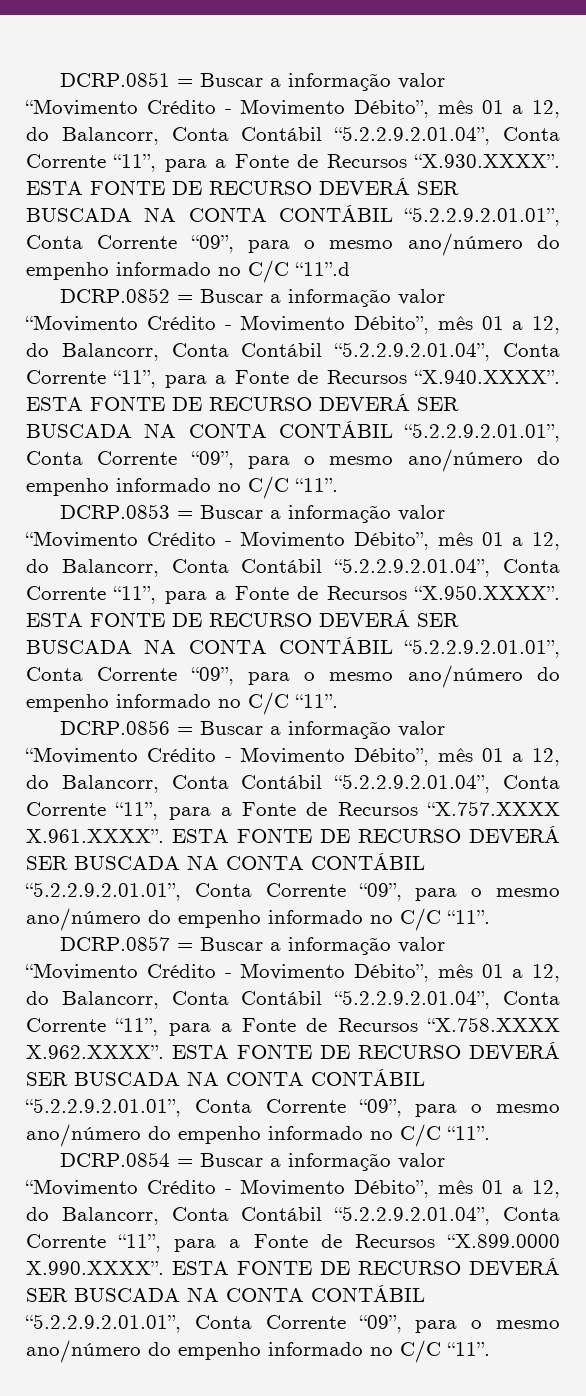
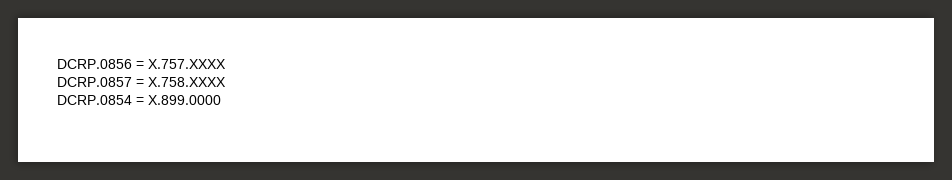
- DCRP.0851 = Buscar a informação valor “Movimento Crédito - Movimento Débito”, mês 01 a 12, do Balancorr, Conta Contábil “5.2.2.9.2.01.04”, Conta Corrente “11”, para a Fonte de Recursos “X.930.XXXX”. ESTA FONTE DE RECURSO DEVERÁ SER BUSCADA NA CONTA CONTÁBIL “5.2.2.9.2.01.01”, Conta Corrente “09”, para o mesmo ano/número do empenho informado no C/C “11”.d
- DCRP.0852 = Buscar a informação valor “Movimento Crédito - Movimento Débito”, mês 01 a 12, do Balancorr, Conta Contábil “5.2.2.9.2.01.04”, Conta Corrente “11”, para a Fonte de Recursos “X.940.XXXX”. ESTA FONTE DE RECURSO DEVERÁ SER BUSCADA NA CONTA CONTÁBIL “5.2.2.9.2.01.01”, Conta Corrente “09”, para o mesmo ano/número do empenho informado no C/C “11”.
- DCRP.0853 = Buscar a informação valor “Movimento Crédito - Movimento Débito”, mês 01 a 12, do Balancorr, Conta Contábil “5.2.2.9.2.01.04”, Conta Corrente “11”, para a Fonte de Recursos “X.950.XXXX”. ESTA FONTE DE RECURSO DEVERÁ SER BUSCADA NA CONTA CONTÁBIL “5.2.2.9.2.01.01”, Conta Corrente “09”, para o mesmo ano/número do empenho informado no C/C “11”.
- DCRP.0856 = Buscar a informação valor “Movimento Crédito - Movimento Débito”, mês 01 a 12, do Balancorr, Conta Contábil “5.2.2.9.2.01.04”, Conta Corrente “11”, para a Fonte de Recursos “X.757.XXXX X.961.XXXX”. ESTA FONTE DE RECURSO DEVERÁ SER BUSCADA NA CONTA CONTÁBIL “5.2.2.9.2.01.01”, Conta Corrente “09”, para o mesmo ano/número do empenho informado no C/C “11”.
- DCRP.0857 = Buscar a informação valor “Movimento Crédito - Movimento Débito”, mês 01 a 12, do Balancorr, Conta Contábil “5.2.2.9.2.01.04”, Conta Corrente “11”, para a Fonte de Recursos “X.758.XXXX X.962.XXXX”. ESTA FONTE DE RECURSO DEVERÁ SER BUSCADA NA CONTA CONTÁBIL “5.2.2.9.2.01.01”, Conta Corrente “09”, para o mesmo ano/número do empenho informado no C/C “11”.
- DCRP.0854 = Buscar a informação valor “Movimento Crédito - Movimento Débito”, mês 01 a 12, do Balancorr, Conta Contábil “5.2.2.9.2.01.04”, Conta Corrente “11”, para a Fonte de Recursos “X.899.0000 X.990.XXXX”. ESTA FONTE DE RECURSO DEVERÁ SER BUSCADA NA CONTA CONTÁBIL “5.2.2.9.2.01.01”, Conta Corrente “09”, para o mesmo ano/número do empenho informado no C/C “11”.
+ DCRP.0856 = X.757.XXXX
+ DCRP.0857 = X.758.XXXX
+ DCRP.0854 = X.899.0000

